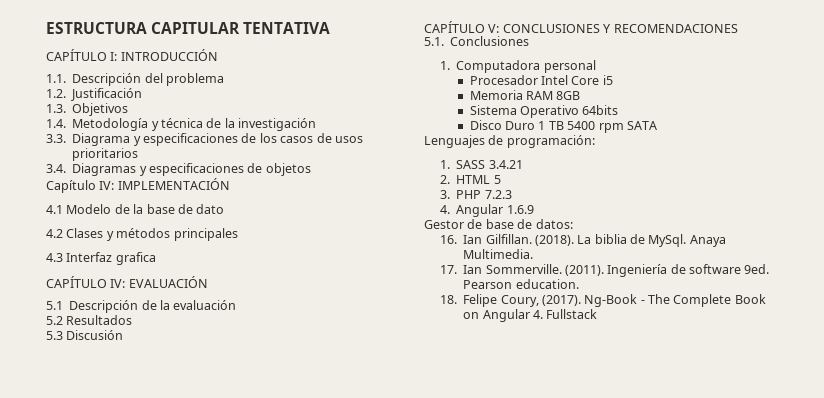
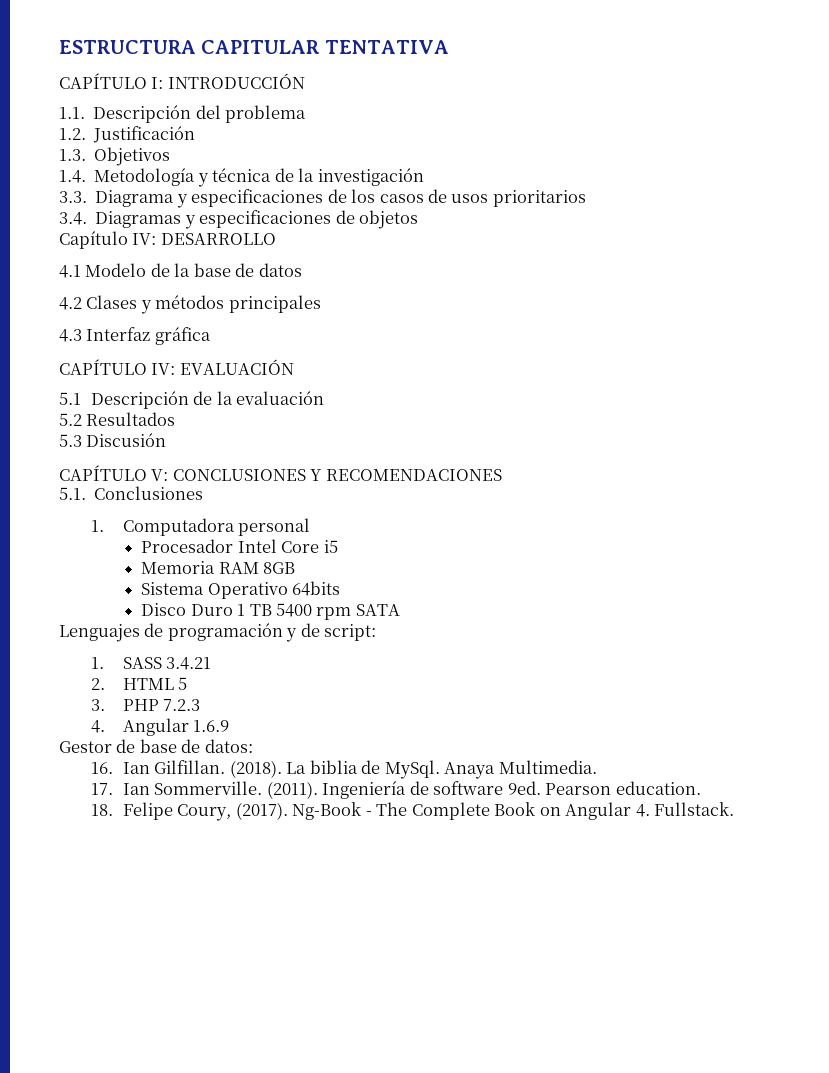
- Capítulo IV: IMPLEMENTACIÓN
+ Capítulo IV: DESARROLLO
- 4.1 Modelo de la base de dato
+ 4.1 Modelo de la base de datos
- 4.3 Interfaz grafica
+ 4.3 Interfaz gráfica
- Lenguajes de programación:
+ Lenguajes de programación y de script:
- Ng-Book - The Complete Book on Angular 4. Fullstack
+ Ng-Book - The Complete Book on Angular 4. Fullstack.

